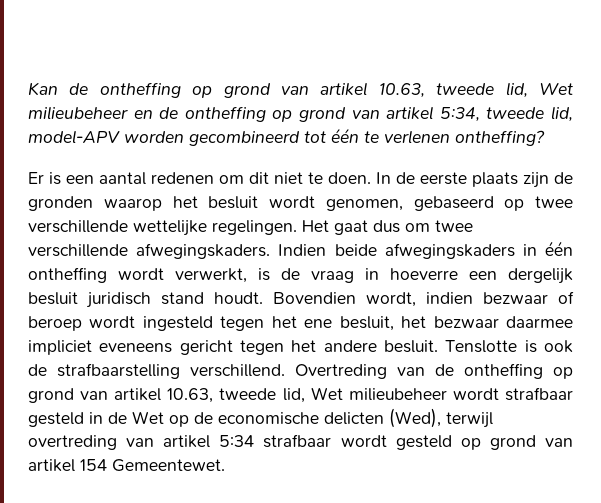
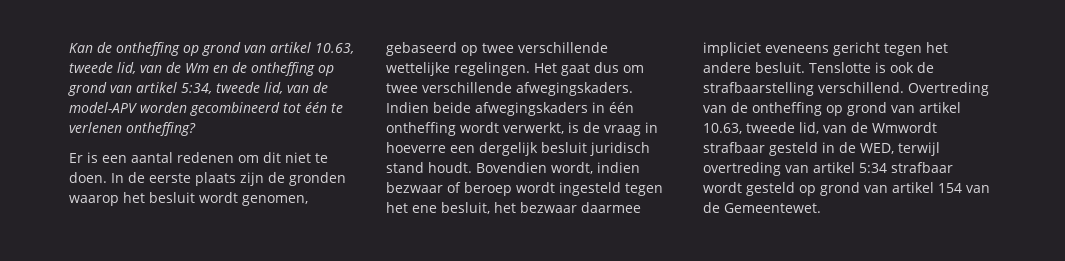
- Kan de ontheffing op grond van artikel 10.63, tweede lid, Wet milieubeheer en de ontheffing op grond van artikel 5:34, tweede lid, model-APV worden gecombineerd tot één te verlenen ontheffing?
+ Kan de ontheffing op grond van artikel 10.63, tweede lid, van de Wm en de ontheffing op grond van artikel 5:34, tweede lid, van de model-APV worden gecombineerd tot één te verlenen ontheffing?
- Overtreding van de ontheffing op grond van artikel 10.63, tweede lid, Wet milieubeheer wordt strafbaar gesteld in de Wet op de economische delicten (Wed), terwijl overtreding van artikel 5:34 strafbaar wordt gesteld op grond van artikel 154 Gemeentewet.
+ Overtreding van de ontheffing op grond van artikel 10.63, tweede lid, van de Wmwordt strafbaar gesteld in de WED, terwijl overtreding van artikel 5:34 strafbaar wordt gesteld op grond van artikel 154 van de Gemeentewet.

